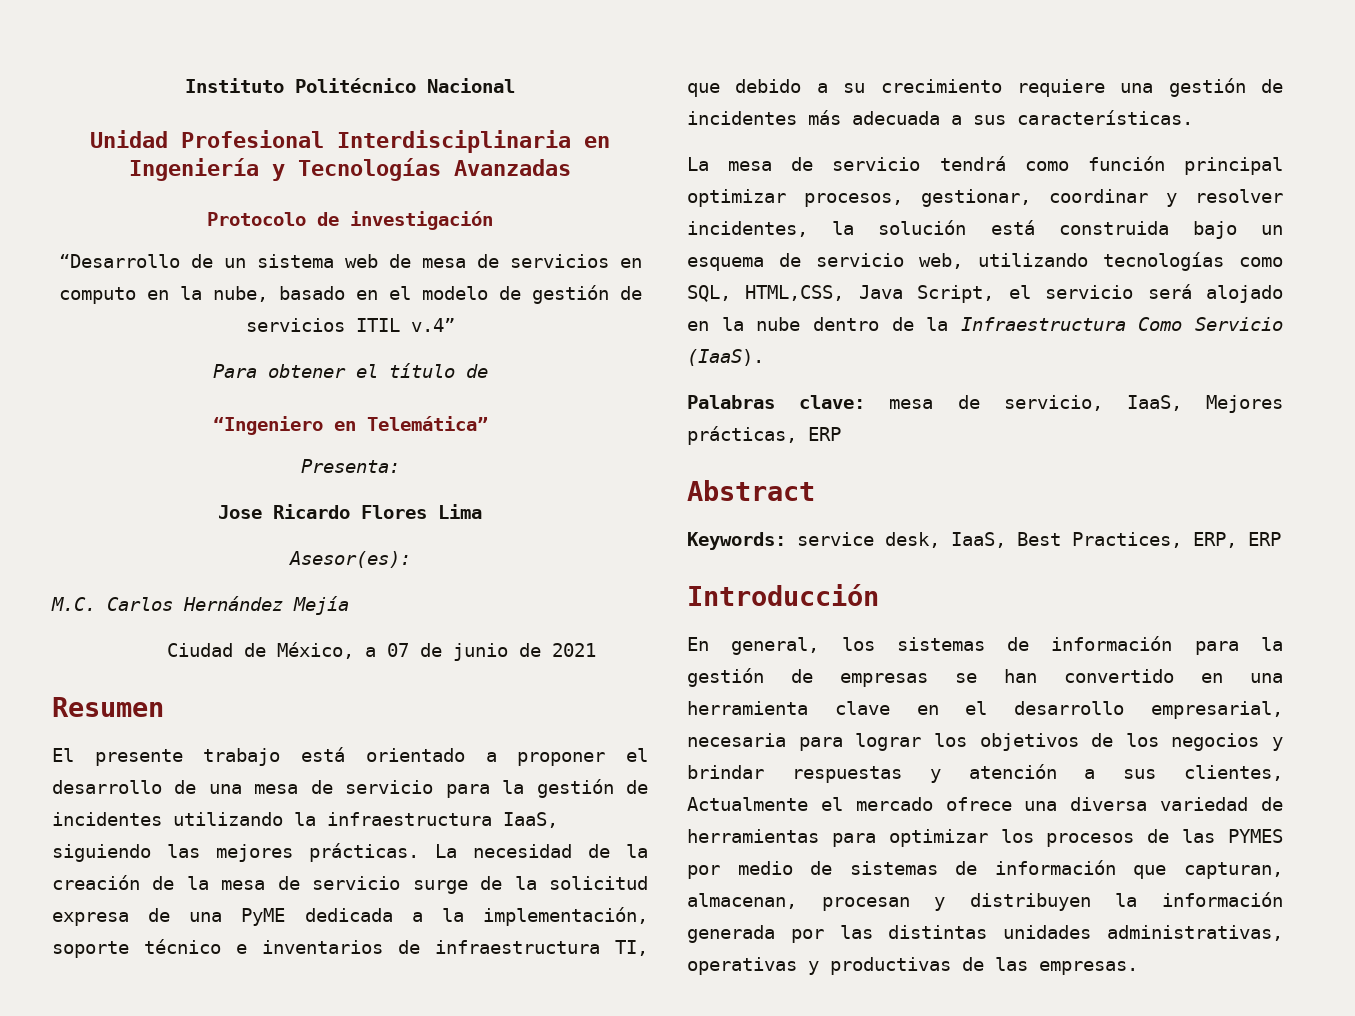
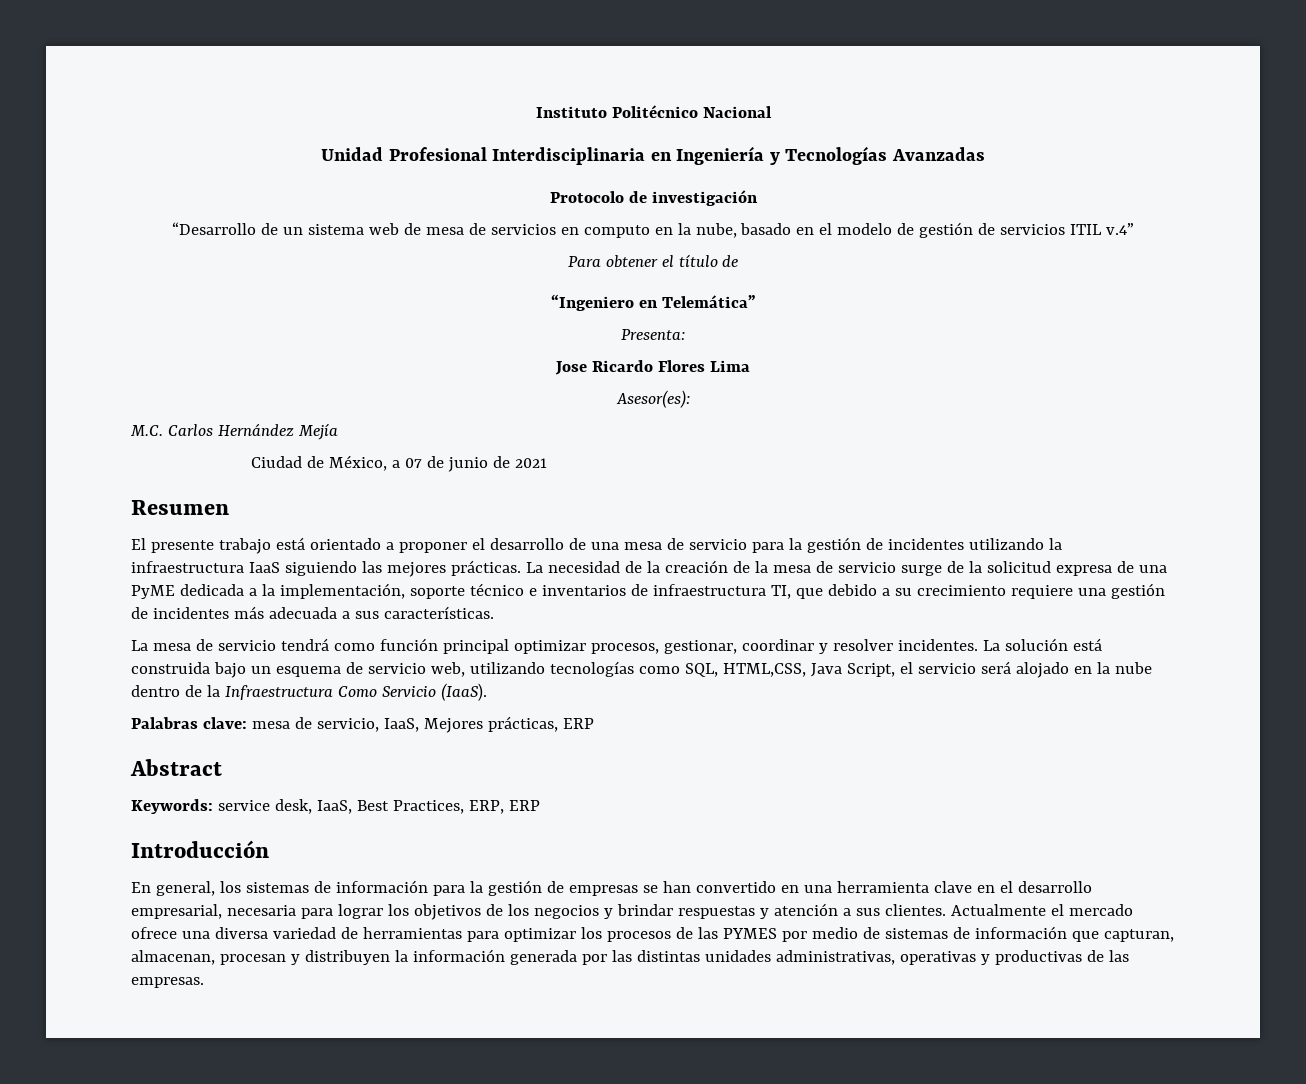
- El presente trabajo está orientado a proponer el desarrollo de una mesa de servicio para la gestión de incidentes utilizando la infraestructura IaaS, siguiendo las mejores prácticas.
+ El presente trabajo está orientado a proponer el desarrollo de una mesa de servicio para la gestión de incidentes utilizando la infraestructura IaaS siguiendo las mejores prácticas.
- La mesa de servicio tendrá como función principal optimizar procesos, gestionar, coordinar y resolver incidentes, la solución está construida bajo un esquema de servicio web, utilizando tecnologías como SQL, HTML,CSS, Java Script, el servicio será alojado en la nube dentro de la Infraestructura Como Servicio (IaaS).
+ La mesa de servicio tendrá como función principal optimizar procesos, gestionar, coordinar y resolver incidentes. La solución está construida bajo un esquema de servicio web, utilizando tecnologías como SQL, HTML,CSS, Java Script, el servicio será alojado en la nube dentro de la Infraestructura Como Servicio (IaaS).
- En general, los sistemas de información para la gestión de empresas se han convertido en una herramienta clave en el desarrollo empresarial, necesaria para lograr los objetivos de los negocios y brindar respuestas y atención a sus clientes, Actualmente el mercado ofrece una diversa variedad de herramientas para optimizar los procesos de las PYMES por medio de sistemas de información que capturan, almacenan, procesan y distribuyen la información generada por las distintas unidades administrativas, operativas y productivas de las empresas.
+ En general, los sistemas de información para la gestión de empresas se han convertido en una herramienta clave en el desarrollo empresarial, necesaria para lograr los objetivos de los negocios y brindar respuestas y atención a sus clientes. Actualmente el mercado ofrece una diversa variedad de herramientas para optimizar los procesos de las PYMES por medio de sistemas de información que capturan, almacenan, procesan y distribuyen la información generada por las distintas unidades administrativas, operativas y productivas de las empresas.

